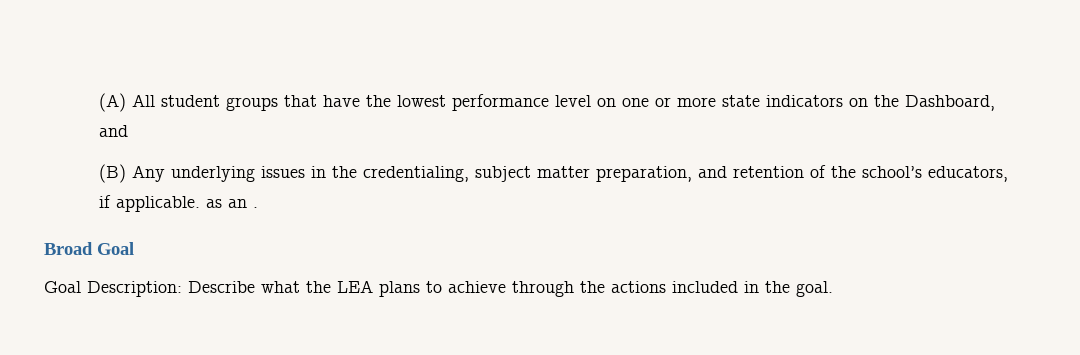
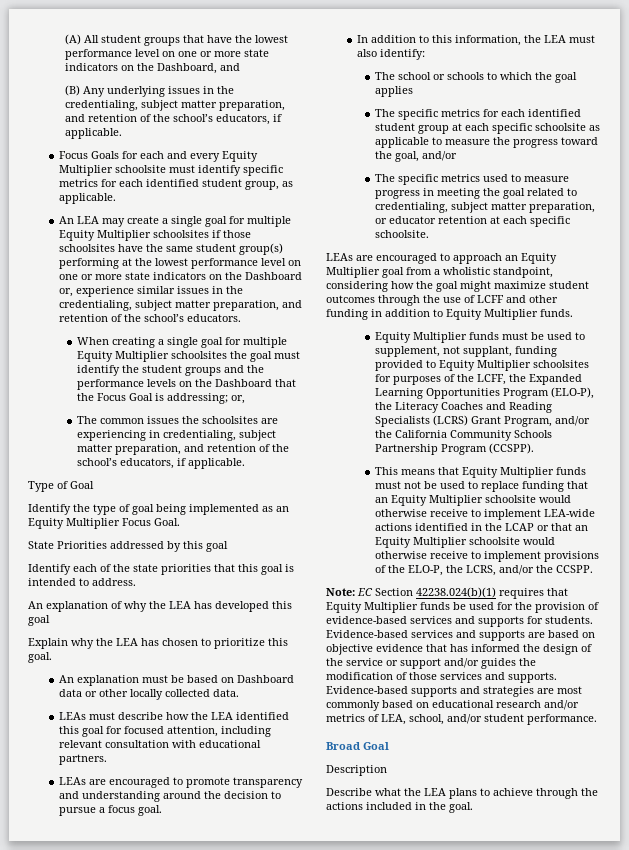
- (B) Any underlying issues in the credentialing, subject matter preparation, and retention of the school’s educators, if applicable. as an .
+ (B) Any underlying issues in the credentialing, subject matter preparation, and retention of the school’s educators, if applicable.
+ Focus Goals for each and every Equity Multiplier schoolsite must identify specific metrics for each identified student group, as applicable.
+ An LEA may create a single goal for multiple Equity Multiplier schoolsites if those schoolsites have the same student group(s) performing at the lowest performance level on one or more state indicators on the Dashboard or, experience similar issues in the credentialing, subject matter preparation, and retention of the school’s educators.
+ When creating a single goal for multiple Equity Multiplier schoolsites the goal must identify the student groups and the performance levels on the Dashboard that the Focus Goal is addressing; or,
+ The common issues the schoolsites are experiencing in credentialing, subject matter preparation, and retention of the school’s educators, if applicable.
+ Type of Goal
+ Identify the type of goal being implemented as an Equity Multiplier Focus Goal.
+ State Priorities addressed by this goal
+ Identify each of the state priorities that this goal is intended to address.
+ An explanation of why the LEA has developed this goal
+ Explain why the LEA has chosen to prioritize this goal.
+ An explanation must be based on Dashboard data or other locally collected data.
+ LEAs must describe how the LEA identified this goal for focused attention, including relevant consultation with educational partners.
+ LEAs are encouraged to promote transparency and understanding around the decision to pursue a focus goal.
+ In addition to this information, the LEA must also identify:
+ The school or schools to which the goal applies
+ The specific metrics for each identified student group at each specific schoolsite as applicable to measure the progress toward the goal, and/or
+ The specific metrics used to measure progress in meeting the goal related to credentialing, subject matter preparation, or educator retention at each specific schoolsite.
+ LEAs are encouraged to approach an Equity Multiplier goal from a wholistic standpoint, considering how the goal might maximize student outcomes through the use of LCFF and other funding in addition to Equity Multiplier funds.
+ Equity Multiplier funds must be used to supplement, not supplant, funding provided to Equity Multiplier schoolsites for purposes of the LCFF, the Expanded Learning Opportunities Program (ELO-P), the Literacy Coaches and Reading Specialists (LCRS) Grant Program, and/or the California Community Schools Partnership Program (CCSPP).
+ This means that Equity Multiplier funds must not be used to replace funding that an Equity Multiplier schoolsite would otherwise receive to implement LEA-wide actions identified in the LCAP or that an Equity Multiplier schoolsite would otherwise receive to implement provisions of the ELO-P, the LCRS, and/or the CCSPP.
+ Note: EC Section 42238.024(b)(1) requires that Equity Multiplier funds be used for the provision of evidence-based services and supports for students. Evidence-based services and supports are based on objective evidence that has informed the design of the service or support and/or guides the modification of those services and supports. Evidence-based supports and strategies are most commonly based on educational research and/or metrics of LEA, school, and/or student performance.
- Goal Description: Describe what the LEA plans to achieve through the actions included in the goal.
+ Description
+ Describe what the LEA plans to achieve through the actions included in the goal.

